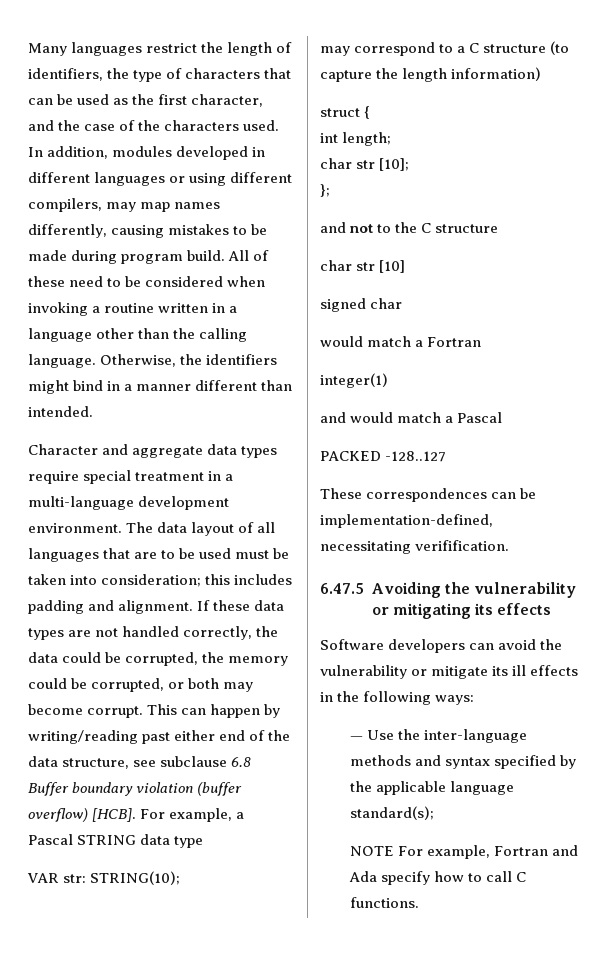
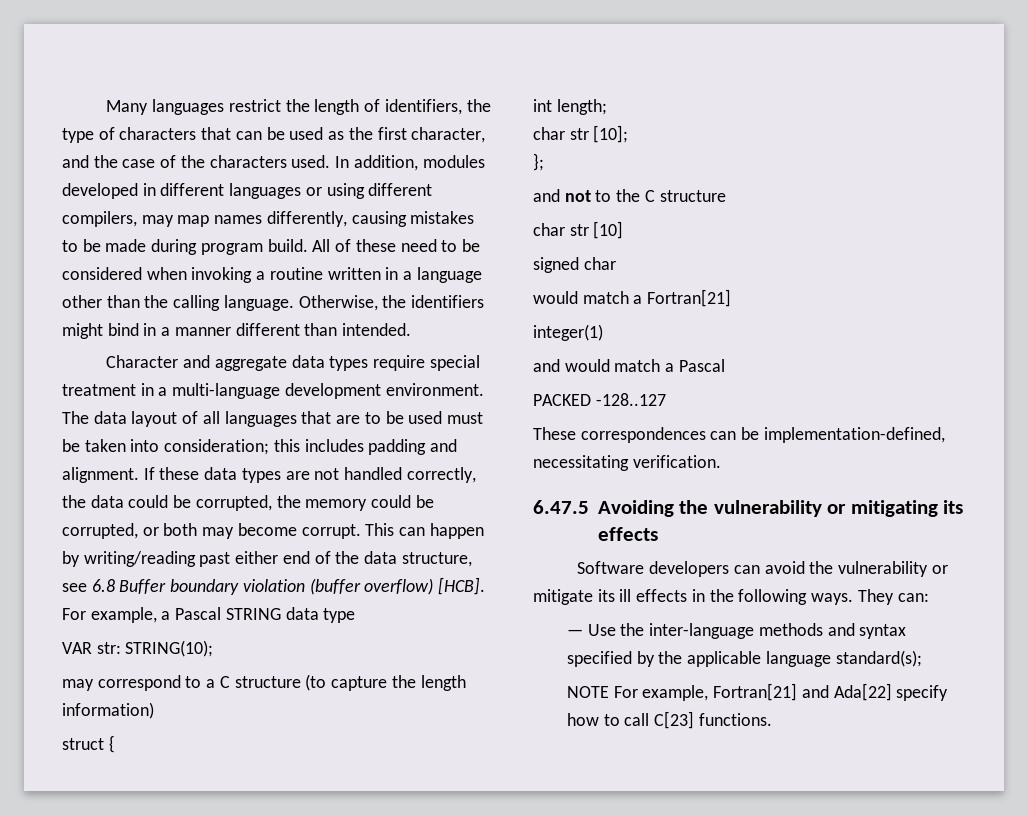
- This can happen by writing/reading past either end of the data structure, see subclause 6.8 Buffer boundary violation (buffer overflow) [HCB].
+ This can happen by writing/reading past either end of the data structure, see 6.8 Buffer boundary violation (buffer overflow) [HCB].
- would match a Fortran
+ would match a Fortran[21]
- These correspondences can be implementation-defined, necessitating verifification.
+ These correspondences can be implementation-defined, necessitating verification.
- Software developers can avoid the vulnerability or mitigate its ill effects in the following ways:
+ Software developers can avoid the vulnerability or mitigate its ill effects in the following ways. They can:
- NOTE For example, Fortran and Ada specify how to call C functions.
+ NOTE For example, Fortran[21] and Ada[22] specify how to call C[23] functions.

